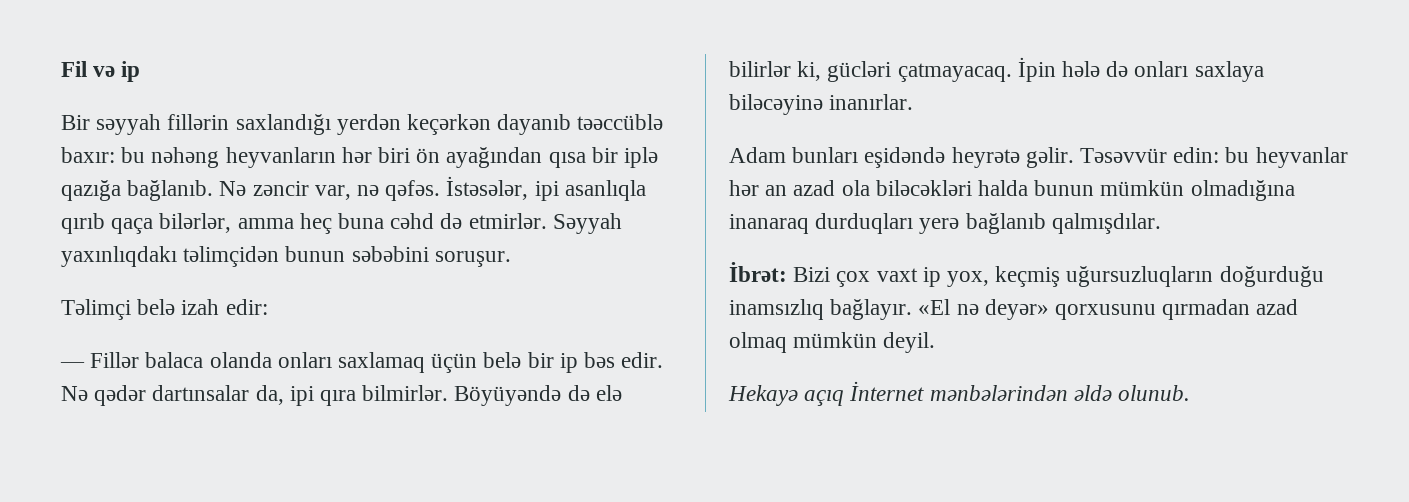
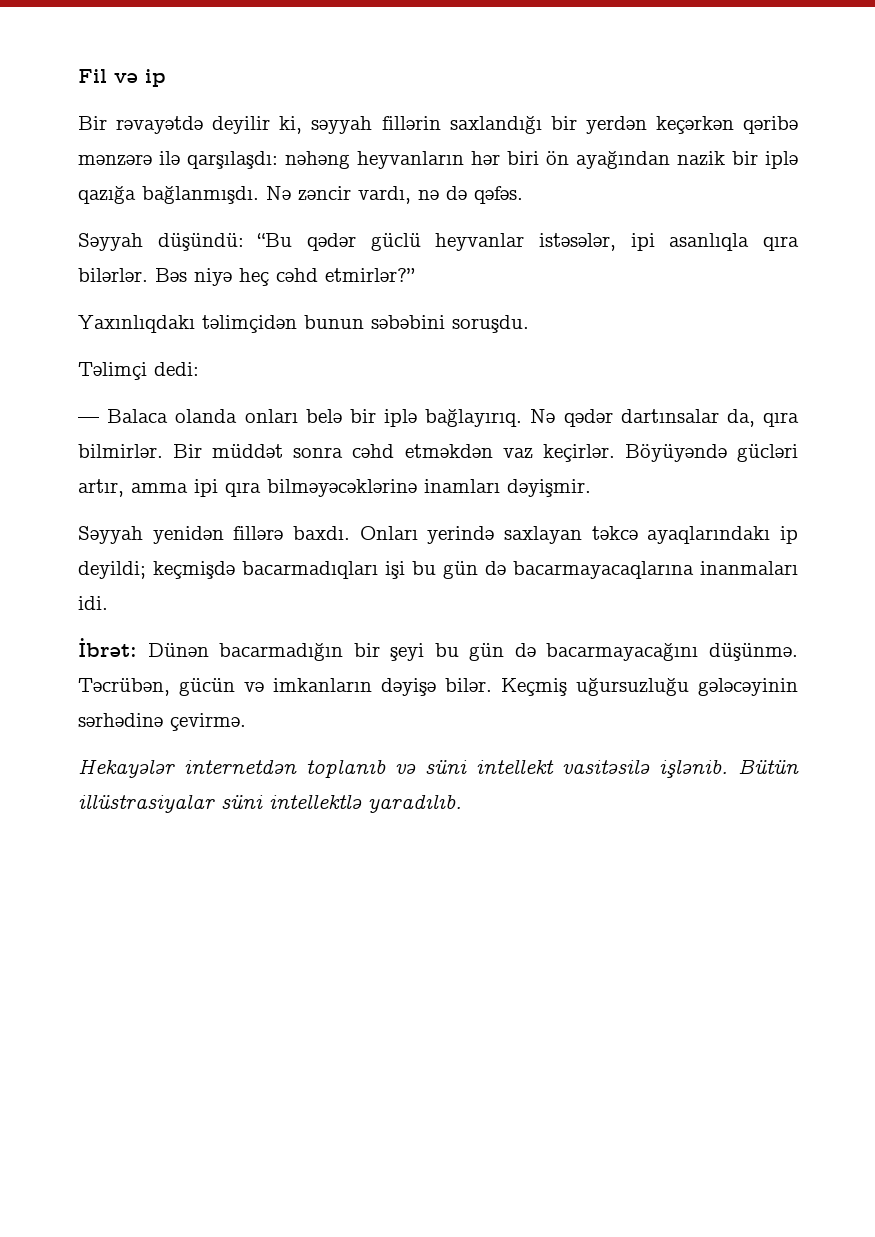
- Bir səyyah fillərin saxlandığı yerdən keçərkən dayanıb təəccüblə baxır: bu nəhəng heyvanların hər biri ön ayağından qısa bir iplə qazığa bağlanıb.
+ Bir rəvayətdə deyilir ki, səyyah fillərin saxlandığı bir yerdən keçərkən qəribə mənzərə ilə qarşılaşdı: nəhəng heyvanların hər biri ön ayağından nazik bir iplə qazığa bağlanmışdı.
- Nə zəncir var, nə qəfəs. İstəsələr, ipi asanlıqla qırıb qaça bilərlər, amma heç buna cəhd də etmirlər. Səyyah yaxınlıqdakı təlimçidən bunun səbəbini soruşur.
+ Nə zəncir vardı, nə də qəfəs.
+ Səyyah düşündü: “Bu qədər güclü heyvanlar istəsələr, ipi asanlıqla qıra bilərlər. Bəs niyə heç cəhd etmirlər?”
+ Yaxınlıqdakı təlimçidən bunun səbəbini soruşdu.
- Təlimçi belə izah edir:
- — Fillər balaca olanda onları saxlamaq üçün belə bir ip bəs edir. Nə qədər dartınsalar da, ipi qıra bilmirlər. Böyüyəndə də elə bilirlər ki, gücləri çatmayacaq. İpin hələ də onları saxlaya biləcəyinə inanırlar.
- Adam bunları eşidəndə heyrətə gəlir. Təsəvvür edin: bu heyvanlar hər an azad ola biləcəkləri halda bunun mümkün olmadığına inanaraq durduqları yerə bağlanıb qalmışdılar.
- İbrət: Bizi çox vaxt ip yox, keçmiş uğursuzluqların doğurduğu inamsızlıq bağlayır. «El nə deyər» qorxusunu qırmadan azad olmaq mümkün deyil.
- Hekayə açıq İnternet mənbələrindən əldə olunub.
+ Təlimçi dedi:
+ — Balaca olanda onları belə bir iplə bağlayırıq. Nə qədər dartınsalar da, qıra bilmirlər. Bir müddət sonra cəhd etməkdən vaz keçirlər. Böyüyəndə gücləri artır, amma ipi qıra bilməyəcəklərinə inamları dəyişmir.
+ Səyyah yenidən fillərə baxdı. Onları yerində saxlayan təkcə ayaqlarındakı ip deyildi; keçmişdə bacarmadıqları işi bu gün də bacarmayacaqlarına inanmaları idi.
+ İbrət: Dünən bacarmadığın bir şeyi bu gün də bacarmayacağını düşünmə. Təcrübən, gücün və imkanların dəyişə bilər. Keçmiş uğursuzluğu gələcəyinin sərhədinə çevirmə.
+ Hekayələr internetdən toplanıb və süni intellekt vasitəsilə işlənib. Bütün illüstrasiyalar süni intellektlə yaradılıb.

